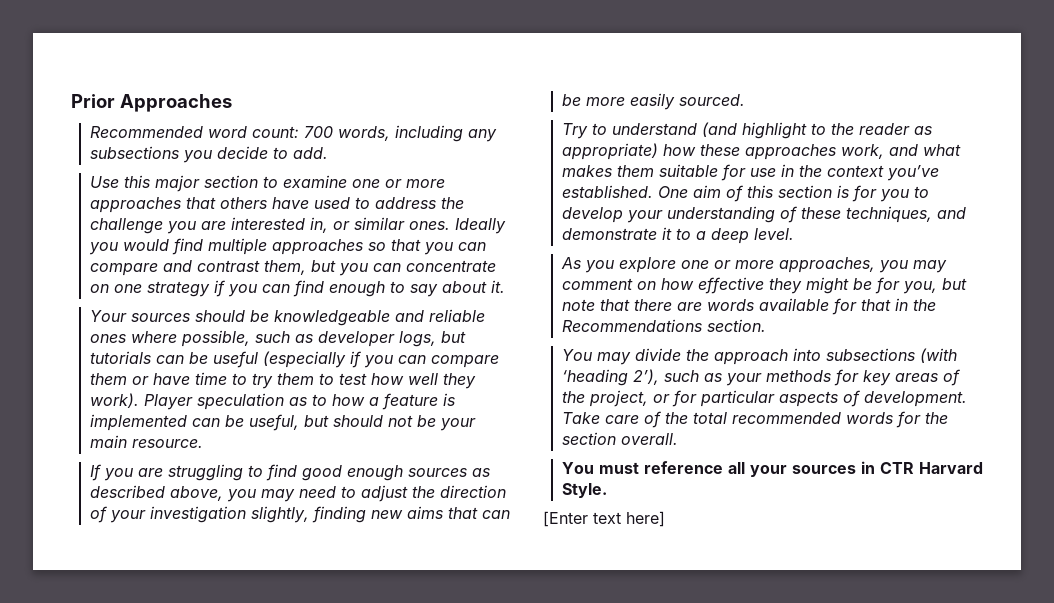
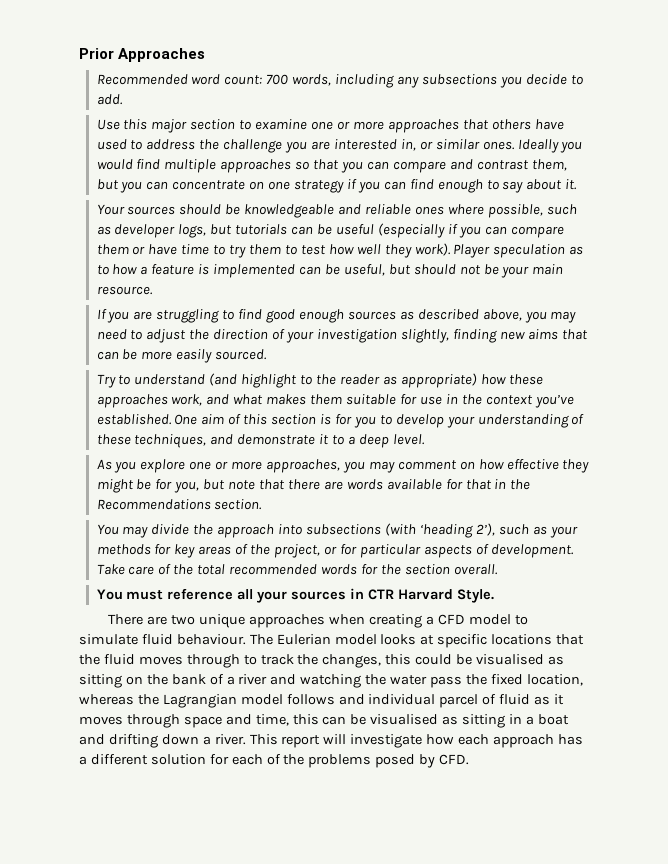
- [Enter text here]
+ There are two unique approaches when creating a CFD model to simulate fluid behaviour. The Eulerian model looks at specific locations that the fluid moves through to track the changes, this could be visualised as sitting on the bank of a river and watching the water pass the fixed location, whereas the Lagrangian model follows and individual parcel of fluid as it moves through space and time, this can be visualised as sitting in a boat and drifting down a river. This report will investigate how each approach has a different solution for each of the problems posed by CFD.

